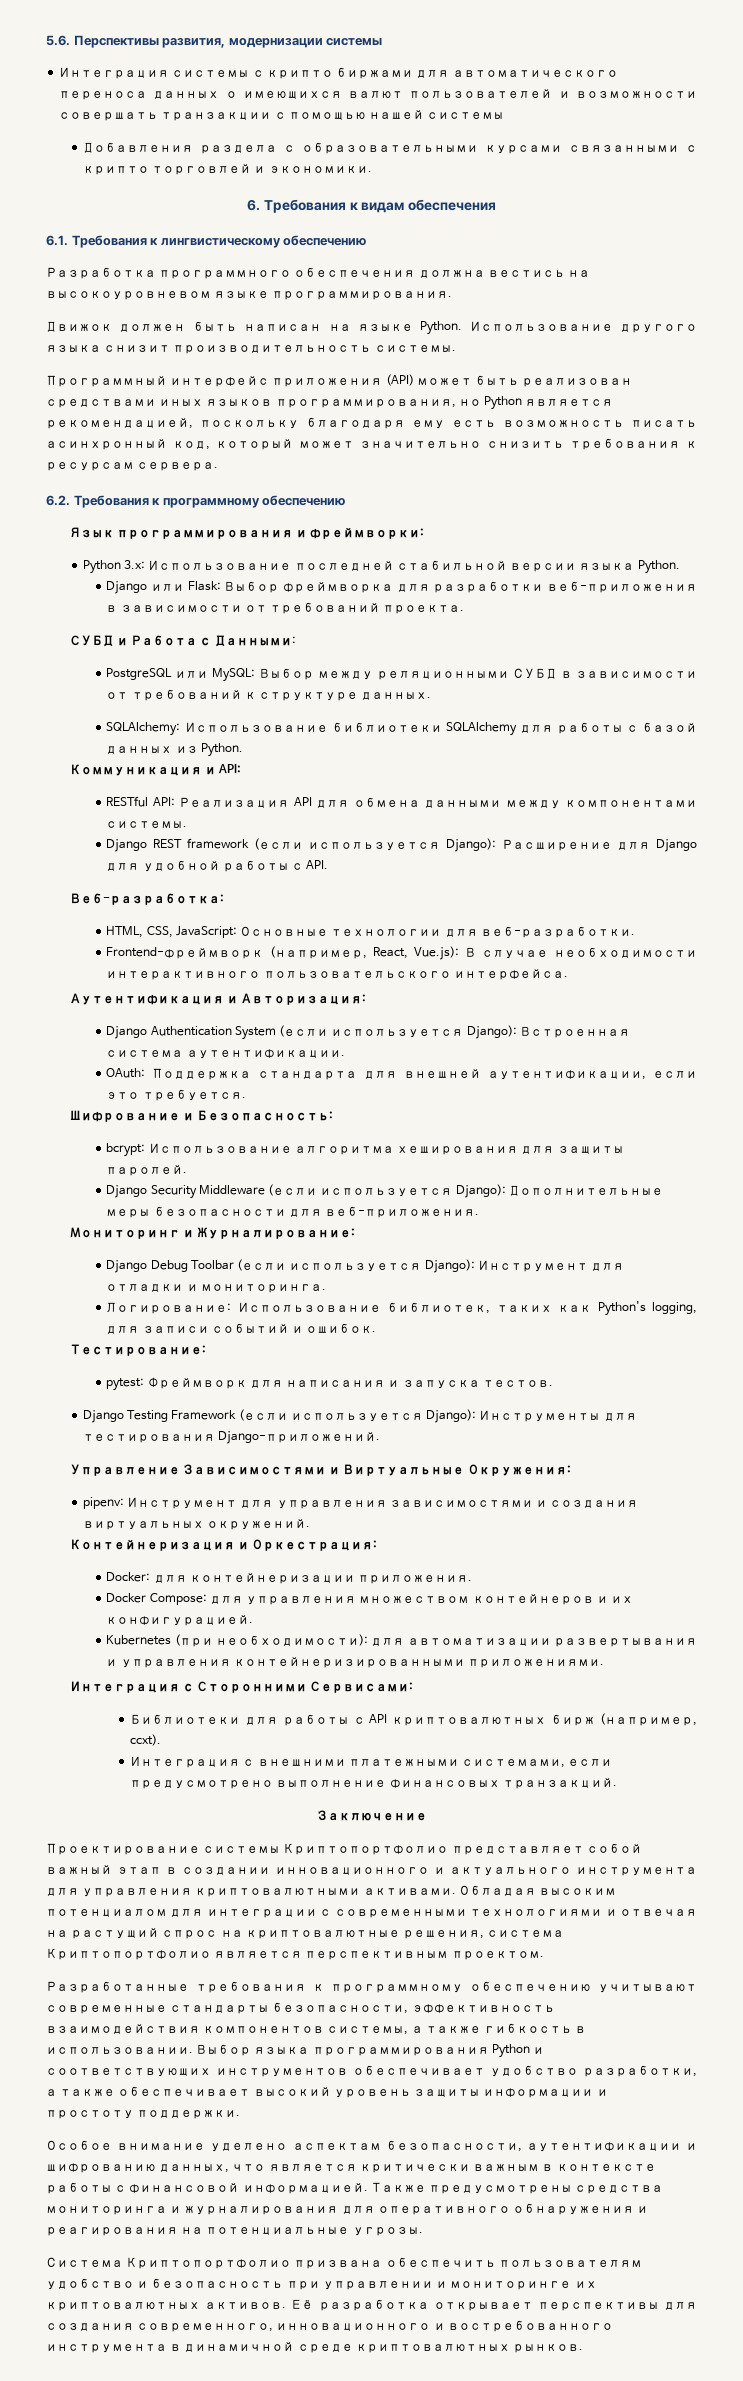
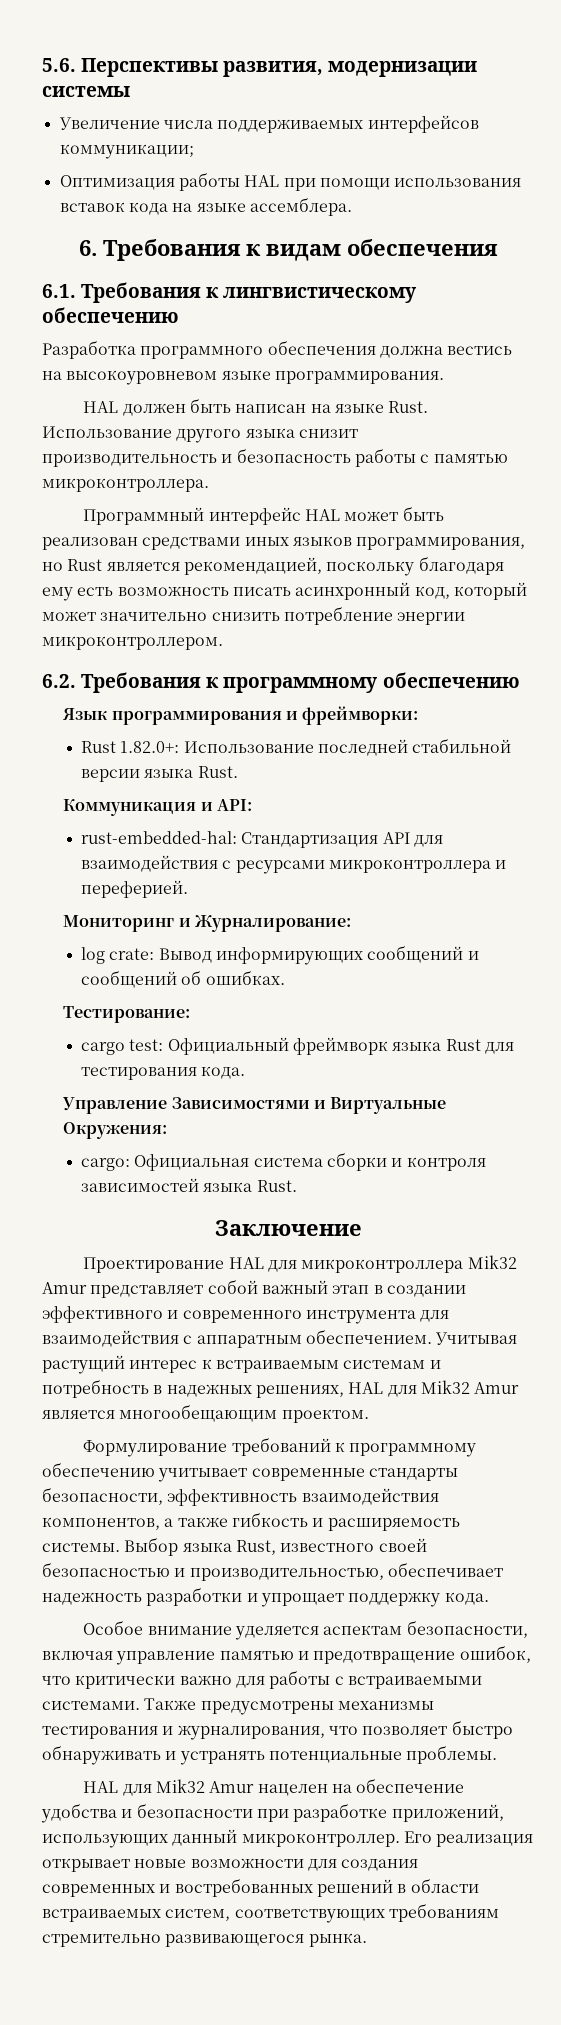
- Интеграция системы с крипто биржами для автоматического переноса данных о имеющихся валют пользователей и возможности совершать транзакции с помощью нашей системы
- Добавления раздела с образовательными курсами связанными с крипто торговлей и экономики.
+ Увеличение числа поддерживаемых интерфейсов коммуникации;
+ Оптимизация работы HAL при помощи использования вставок кода на языке ассемблера.
- Движок должен быть написан на языке Python.
+ HAL должен быть написан на языке Rust.
- Использование другого языка снизит производительность системы.
+ Использование другого языка снизит производительность и безопасность работы с памятью микроконтроллера.
- Программный интерфейс приложения (API) может быть реализован средствами иных языков программирования, но Python является рекомендацией, поскольку благодаря ему есть возможность писать асинхронный код, который может значительно снизить требования к ресурсам сервера.
+ Программный интерфейс HAL может быть реализован средствами иных языков программирования, но Rust является рекомендацией, поскольку благодаря ему есть возможность писать асинхронный код, который может значительно снизить потребление энергии микроконтроллером.
- Python 3.x: Использование последней стабильной версии языка Python.
- Django или Flask: Выбор фреймворка для разработки веб-приложения в зависимости от требований проекта.
- СУБД и Работа с Данными:
- PostgreSQL или MySQL: Выбор между реляционными СУБД в зависимости от требований к структуре данных.
- SQLAlchemy: Использование библиотеки SQLAlchemy для работы с базой данных из Python.
+ Rust 1.82.0+: Использование последней стабильной версии языка Rust.
  Коммуникация и API:
- RESTful API: Реализация API для обмена данными между компонентами системы.
- Django REST framework (если используется Django): Расширение для Django для удобной работы с API.
- Веб-разработка:
- HTML, CSS, JavaScript: Основные технологии для веб-разработки.
- Frontend-фреймворк (например, React, Vue.js): В случае необходимости интерактивного пользовательского интерфейса.
- Аутентификация и Авторизация:
- Django Authentication System (если используется Django): Встроенная система аутентификации.
- OAuth: Поддержка стандарта для внешней аутентификации, если это требуется.
- Шифрование и Безопасность:
- bcrypt: Использование алгоритма хеширования для защиты паролей.
- Django Security Middleware (если используется Django): Дополнительные меры безопасности для веб-приложения.
+ rust-embedded-hal: Стандартизация API для взаимодействия с ресурсами микроконтроллера и переферией.
  Мониторинг и Журналирование:
- Django Debug Toolbar (если используется Django): Инструмент для отладки и мониторинга.
- Логирование: Использование библиотек, таких как Python's logging, для записи событий и ошибок.
+ log crate: Вывод информирующих сообщений и сообщений об ошибках.
  Тестирование:
- pytest: Фреймворк для написания и запуска тестов.
- Django Testing Framework (если используется Django): Инструменты для тестирования Django-приложений.
+ cargo test: Официальный фреймворк языка Rust для тестирования кода.
- pipenv: Инструмент для управления зависимостями и создания виртуальных окружений.
- Контейнеризация и Оркестрация:
- Docker: для контейнеризации приложения.
- Docker Compose: для управления множеством контейнеров и их конфигурацией.
- Kubernetes (при необходимости): для автоматизации развертывания и управления контейнеризированными приложениями.
- Интеграция с Сторонними Сервисами:
- Библиотеки для работы с API криптовалютных бирж (например, ccxt).
- Интеграция с внешними платежными системами, если предусмотрено выполнение финансовых транзакций.
+ cargo: Официальная система сборки и контроля зависимостей языка Rust.
  Заключение
- Проектирование системы Криптопортфолио представляет собой важный этап в создании инновационного и актуального инструмента для управления криптовалютными активами. Обладая высоким потенциалом для интеграции с современными технологиями и отвечая на растущий спрос на криптовалютные решения, система Криптопортфолио является перспективным проектом.
+ Проектирование HAL для микроконтроллера Mik32 Amur представляет собой важный этап в создании эффективного и современного инструмента для взаимодействия с аппаратным обеспечением. Учитывая растущий интерес к встраиваемым системам и потребность в надежных решениях, HAL для Mik32 Amur является многообещающим проектом.
- Разработанные требования к программному обеспечению учитывают современные стандарты безопасности, эффективность взаимодействия компонентов системы, а также гибкость в использовании. Выбор языка программирования Python и соответствующих инструментов обеспечивает удобство разработки, а также обеспечивает высокий уровень защиты информации и простоту поддержки.
+ Формулирование требований к программному обеспечению учитывает современные стандарты безопасности, эффективность взаимодействия компонентов, а также гибкость и расширяемость системы. Выбор языка Rust, известного своей безопасностью и производительностью, обеспечивает надежность разработки и упрощает поддержку кода.
- Особое внимание уделено аспектам безопасности, аутентификации и шифрованию данных, что является критически важным в контексте работы с финансовой информацией. Также предусмотрены средства мониторинга и журналирования для оперативного обнаружения и реагирования на потенциальные угрозы.
- Система Криптопортфолио призвана обеспечить пользователям удобство и безопасность при управлении и мониторинге их криптовалютных активов. Её разработка открывает перспективы для создания современного, инновационного и востребованного инструмента в динамичной среде криптовалютных рынков.
+ Особое внимание уделяется аспектам безопасности, включая управление памятью и предотвращение ошибок, что критически важно для работы с встраиваемыми системами. Также предусмотрены механизмы тестирования и журналирования, что позволяет быстро обнаруживать и устранять потенциальные проблемы.
+ HAL для Mik32 Amur нацелен на обеспечение удобства и безопасности при разработке приложений, использующих данный микроконтроллер. Его реализация открывает новые возможности для создания современных и востребованных решений в области встраиваемых систем, соответствующих требованиям стремительно развивающегося рынка.

